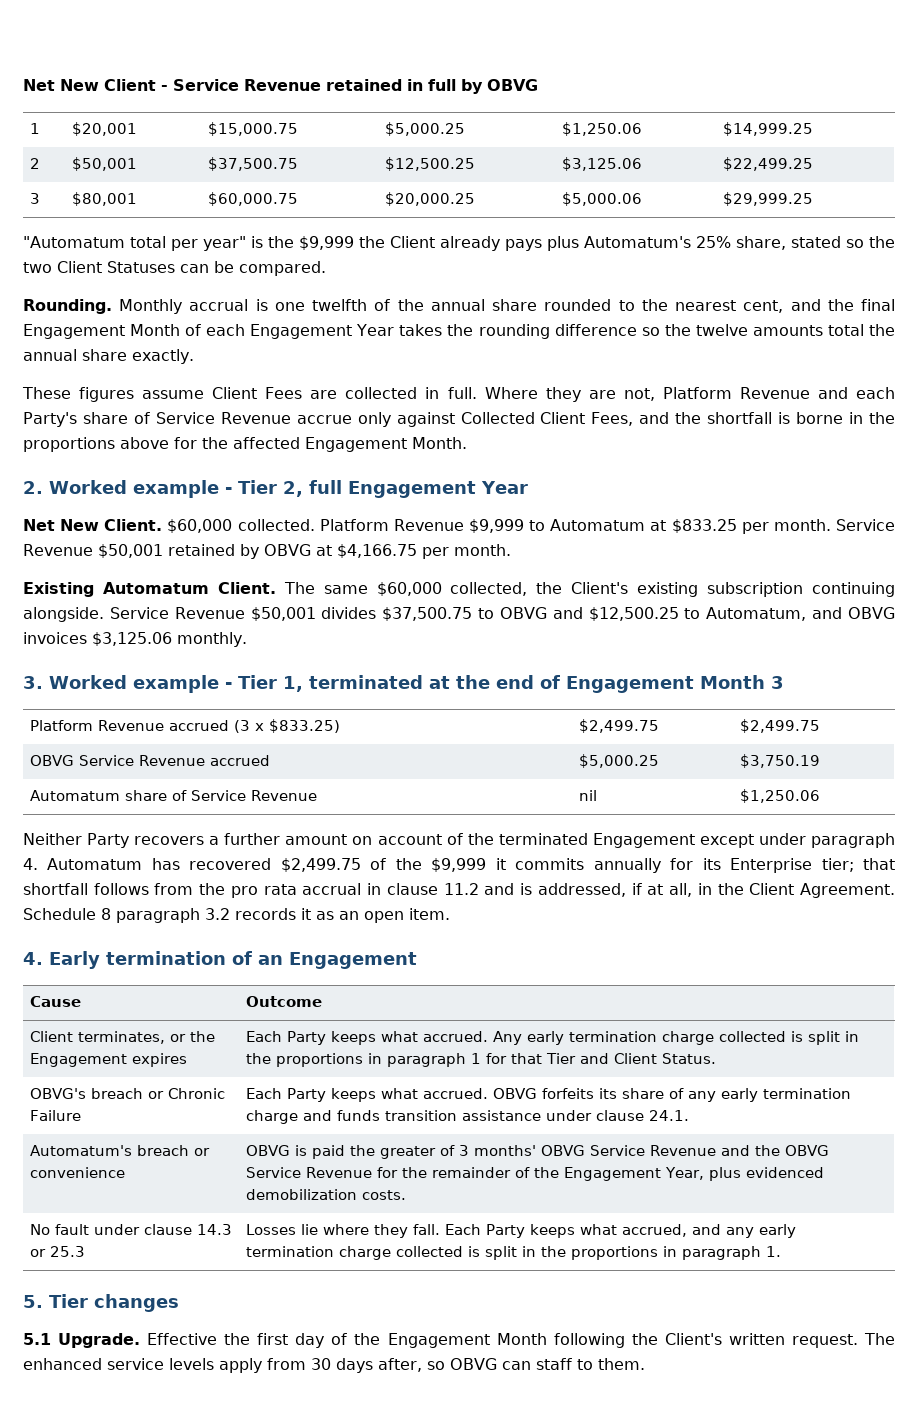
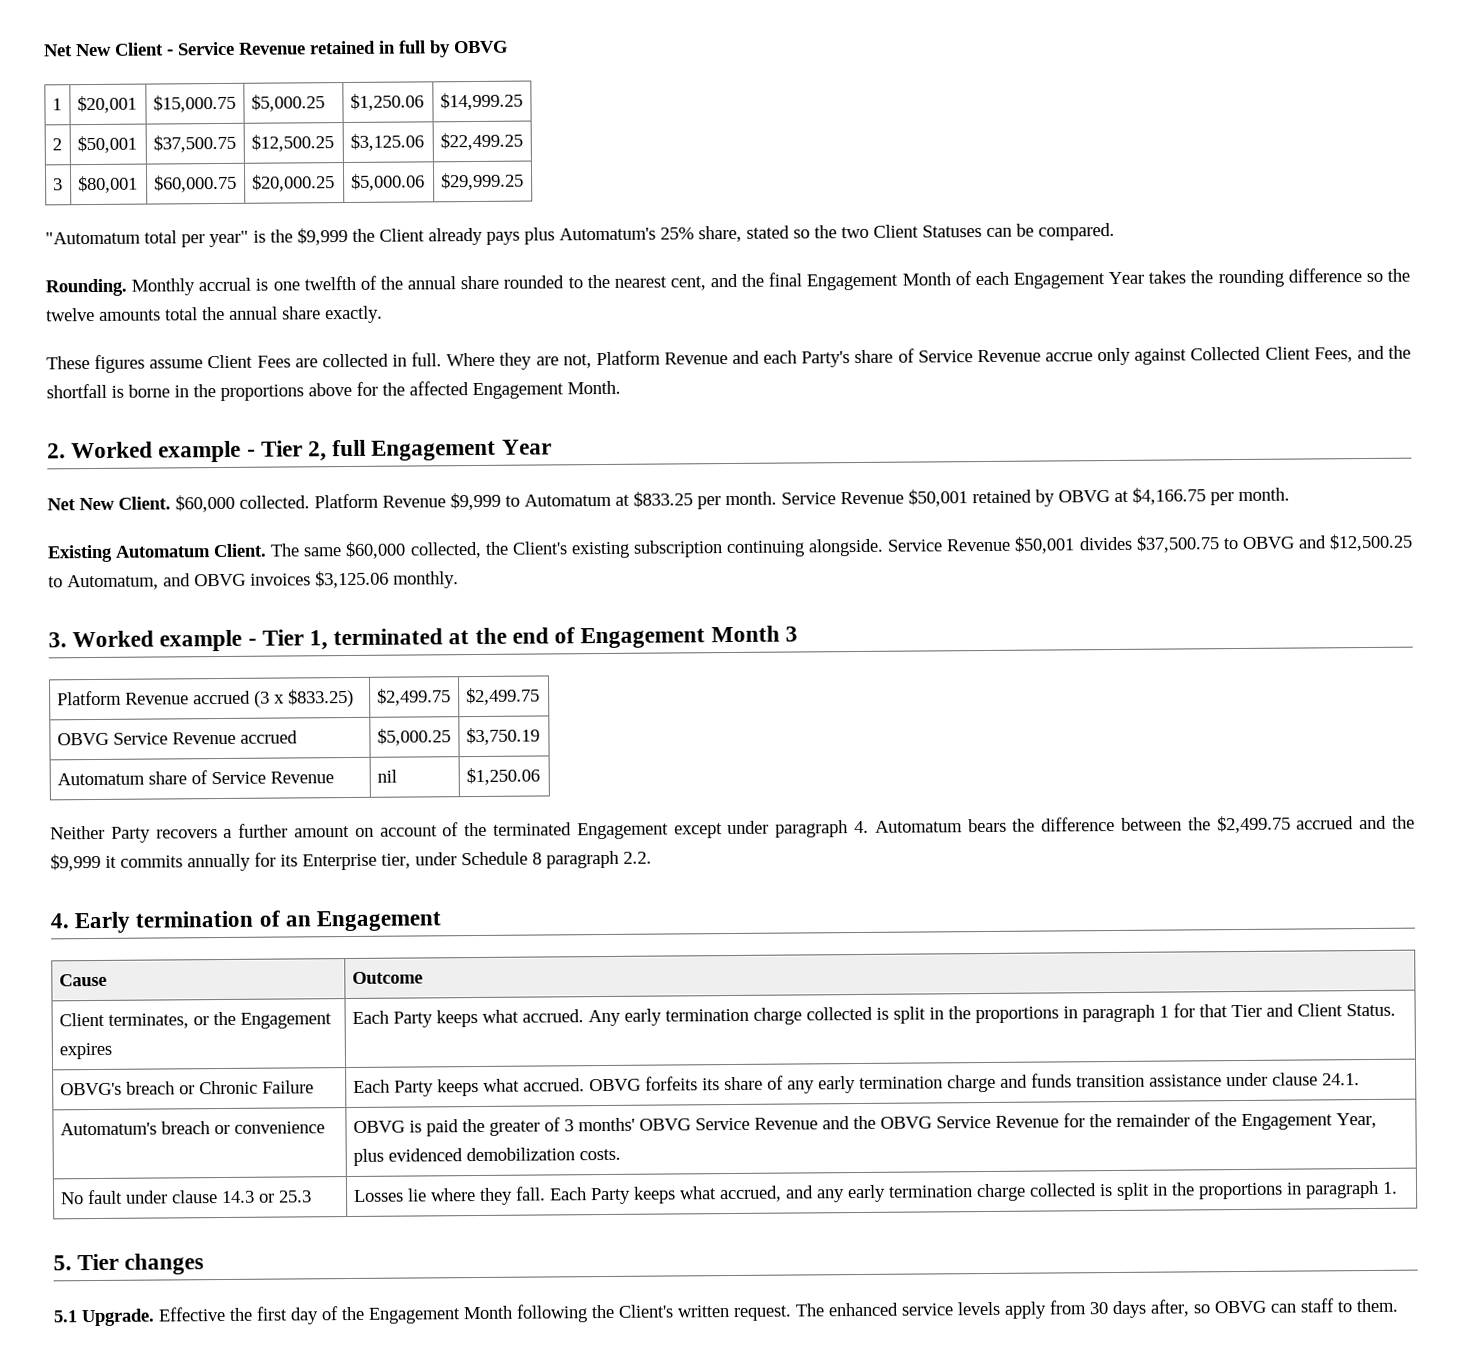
- Neither Party recovers a further amount on account of the terminated Engagement except under paragraph 4. Automatum has recovered $2,499.75 of the $9,999 it commits annually for its Enterprise tier; that shortfall follows from the pro rata accrual in clause 11.2 and is addressed, if at all, in the Client Agreement. Schedule 8 paragraph 3.2 records it as an open item.
+ Neither Party recovers a further amount on account of the terminated Engagement except under paragraph 4. Automatum bears the difference between the $2,499.75 accrued and the $9,999 it commits annually for its Enterprise tier, under Schedule 8 paragraph 2.2.

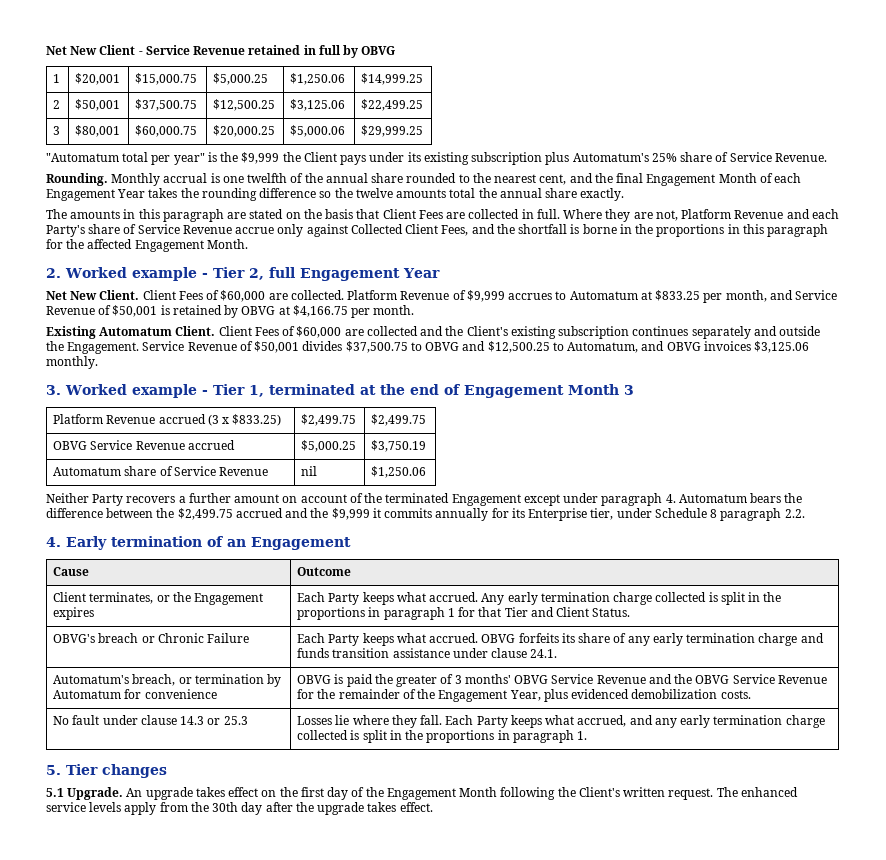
- "Automatum total per year" is the $9,999 the Client already pays plus Automatum's 25% share, stated so the two Client Statuses can be compared.
+ "Automatum total per year" is the $9,999 the Client pays under its existing subscription plus Automatum's 25% share of Service Revenue.
- These figures assume Client Fees are collected in full.
+ The amounts in this paragraph are stated on the basis that Client Fees are collected in full.
- Where they are not, Platform Revenue and each Party's share of Service Revenue accrue only against Collected Client Fees, and the shortfall is borne in the proportions above for the affected Engagement Month.
+ Where they are not, Platform Revenue and each Party's share of Service Revenue accrue only against Collected Client Fees, and the shortfall is borne in the proportions in this paragraph for the affected Engagement Month.
- $60,000 collected. Platform Revenue $9,999 to Automatum at $833.25 per month. Service Revenue $50,001 retained by OBVG at $4,166.75 per month.
+ Client Fees of $60,000 are collected. Platform Revenue of $9,999 accrues to Automatum at $833.25 per month, and Service Revenue of $50,001 is retained by OBVG at $4,166.75 per month.
- The same $60,000 collected, the Client's existing subscription continuing alongside. Service Revenue $50,001 divides $37,500.75 to OBVG and $12,500.25 to Automatum, and OBVG invoices $3,125.06 monthly.
+ Client Fees of $60,000 are collected and the Client's existing subscription continues separately and outside the Engagement. Service Revenue of $50,001 divides $37,500.75 to OBVG and $12,500.25 to Automatum, and OBVG invoices $3,125.06 monthly.
- Automatum's breach or convenience | OBVG is paid the greater of 3 months' OBVG Service Revenue and the OBVG Service Revenue for the remainder of the Engagement Year, plus evidenced demobilization costs.
+ Automatum's breach, or termination by Automatum for convenience | OBVG is paid the greater of 3 months' OBVG Service Revenue and the OBVG Service Revenue for the remainder of the Engagement Year, plus evidenced demobilization costs.
- Effective the first day of the Engagement Month following the Client's written request.
+ An upgrade takes effect on the first day of the Engagement Month following the Client's written request.
- The enhanced service levels apply from 30 days after, so OBVG can staff to them.
+ The enhanced service levels apply from the 30th day after the upgrade takes effect.

